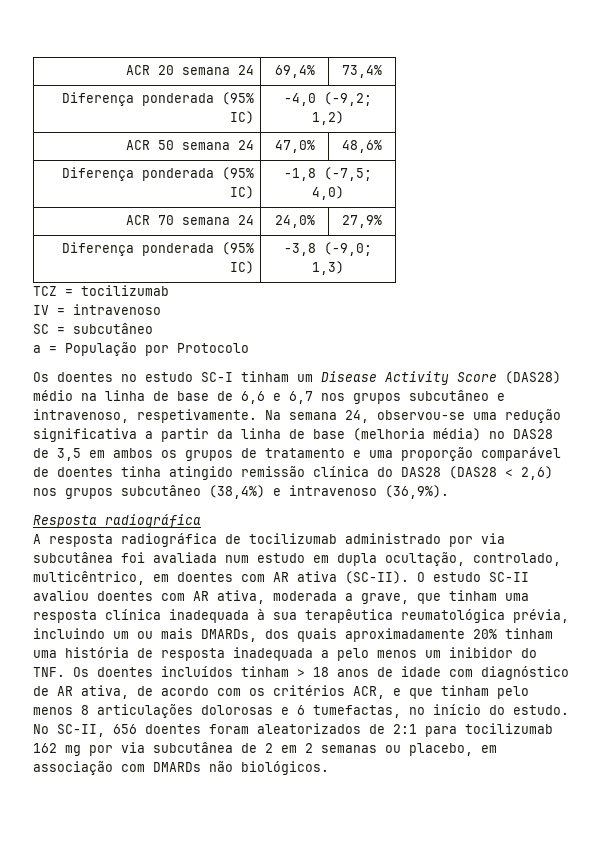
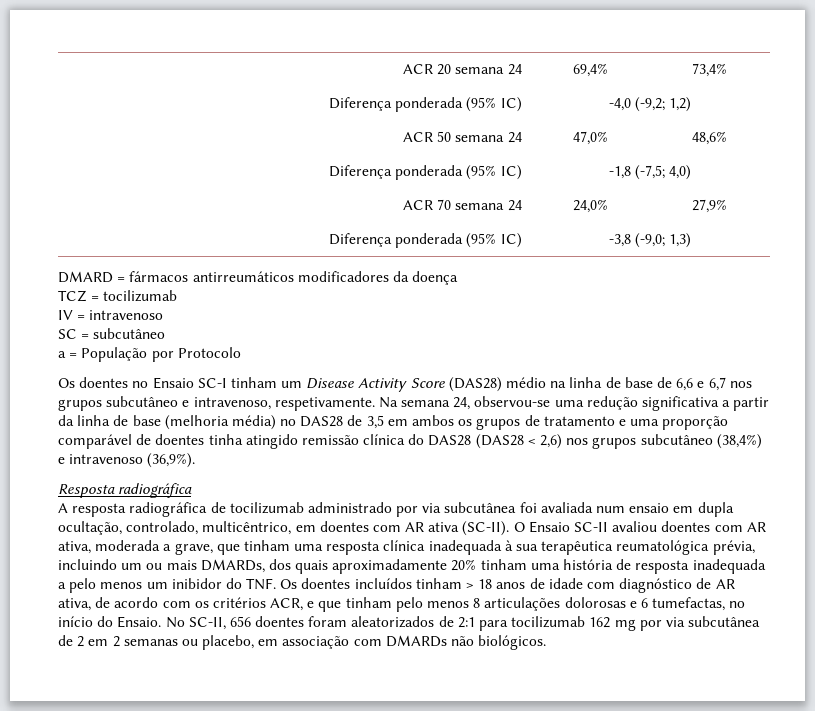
+ DMARD = fármacos antirreumáticos modificadores da doença
- Os doentes no estudo SC-I tinham um Disease Activity Score (DAS28) médio na linha de base de 6,6 e 6,7 nos grupos subcutâneo e intravenoso, respetivamente.
+ Os doentes no Ensaio SC-I tinham um Disease Activity Score (DAS28) médio na linha de base de 6,6 e 6,7 nos grupos subcutâneo e intravenoso, respetivamente.
- A resposta radiográfica de tocilizumab administrado por via subcutânea foi avaliada num estudo em dupla ocultação, controlado, multicêntrico, em doentes com AR ativa (SC-II).
+ A resposta radiográfica de tocilizumab administrado por via subcutânea foi avaliada num ensaio em dupla ocultação, controlado, multicêntrico, em doentes com AR ativa (SC-II).
- O estudo SC-II avaliou doentes com AR ativa, moderada a grave, que tinham uma resposta clínica inadequada à sua terapêutica reumatológica prévia, incluindo um ou mais DMARDs, dos quais aproximadamente 20% tinham uma história de resposta inadequada a pelo menos um inibidor do TNF. Os doentes incluídos tinham > 18 anos de idade com diagnóstico de AR ativa, de acordo com os critérios ACR, e que tinham pelo menos 8 articulações dolorosas e 6 tumefactas, no início do estudo.
+ O Ensaio SC-II avaliou doentes com AR ativa, moderada a grave, que tinham uma resposta clínica inadequada à sua terapêutica reumatológica prévia, incluindo um ou mais DMARDs, dos quais aproximadamente 20% tinham uma história de resposta inadequada a pelo menos um inibidor do TNF. Os doentes incluídos tinham > 18 anos de idade com diagnóstico de AR ativa, de acordo com os critérios ACR, e que tinham pelo menos 8 articulações dolorosas e 6 tumefactas, no início do Ensaio.

